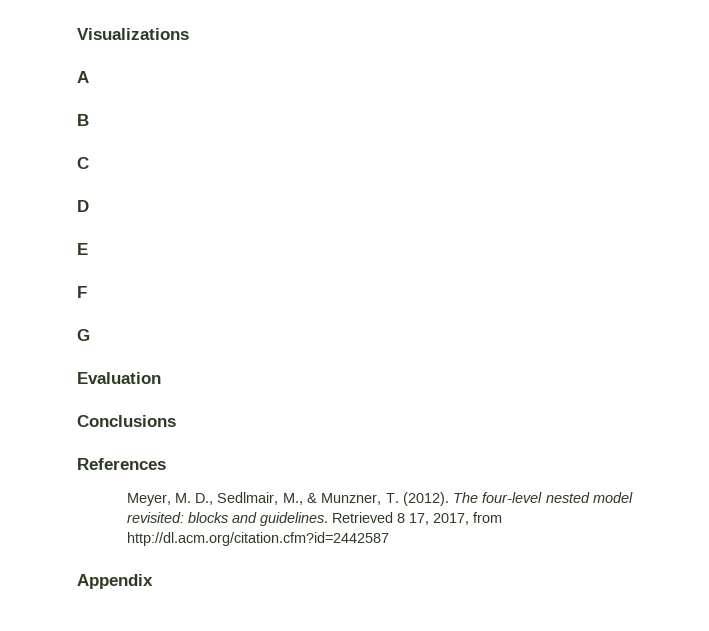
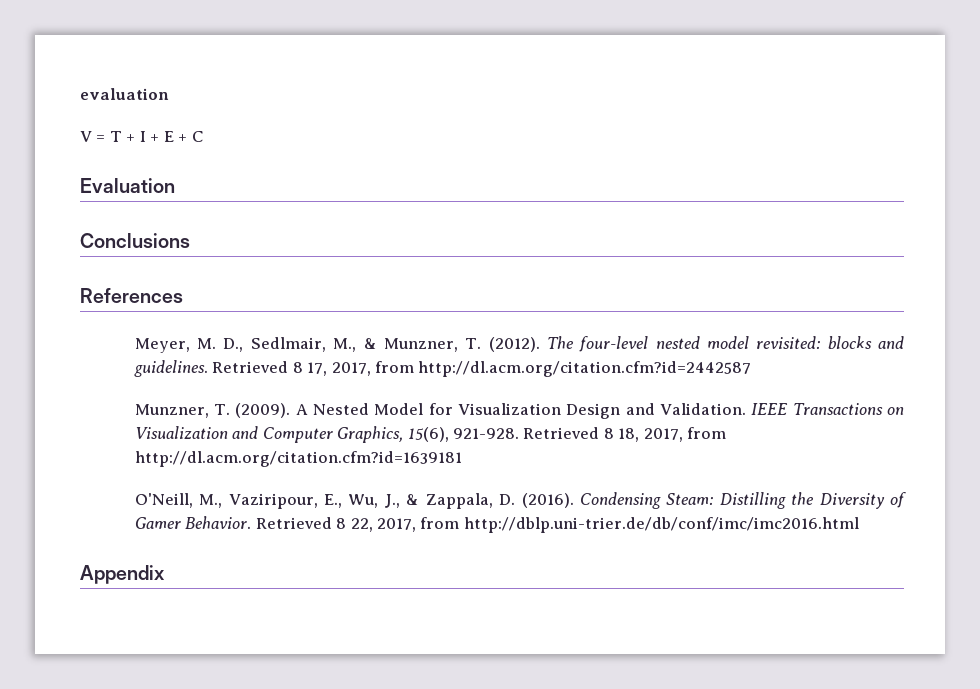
- Visualizations
- A
- B
- C
- D
- E
- F
- G
+ evaluation
+ V = T + I + E + C
+ Munzner, T. (2009). A Nested Model for Visualization Design and Validation. IEEE Transactions on Visualization and Computer Graphics, 15(6), 921-928. Retrieved 8 18, 2017, from http://dl.acm.org/citation.cfm?id=1639181
+ O'Neill, M., Vaziripour, E., Wu, J., & Zappala, D. (2016). Condensing Steam: Distilling the Diversity of Gamer Behavior. Retrieved 8 22, 2017, from http://dblp.uni-trier.de/db/conf/imc/imc2016.html

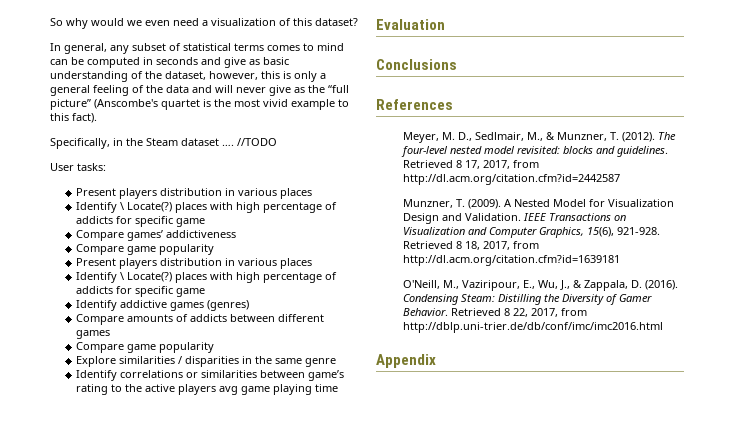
- evaluation
- V = T + I + E + C
+ So why would we even need a visualization of this dataset?
+ In general, any subset of statistical terms comes to mind can be computed in seconds and give as basic understanding of the dataset, however, this is only a general feeling of the data and will never give as the “full picture” (Anscombe's quartet is the most vivid example to this fact).
+ Specifically, in the Steam dataset …. //TODO
+ User tasks:
+ Present players distribution in various places
+ Identify \ Locate(?) places with high percentage of addicts for specific game
+ Compare games’ addictiveness
+ Compare game popularity
+ Present players distribution in various places
+ Identify \ Locate(?) places with high percentage of addicts for specific game
+ Identify addictive games (genres)
+ Compare amounts of addicts between different games
+ Compare game popularity
+ Explore similarities / disparities in the same genre
+ Identify correlations or similarities between game’s rating to the active players avg game playing time

